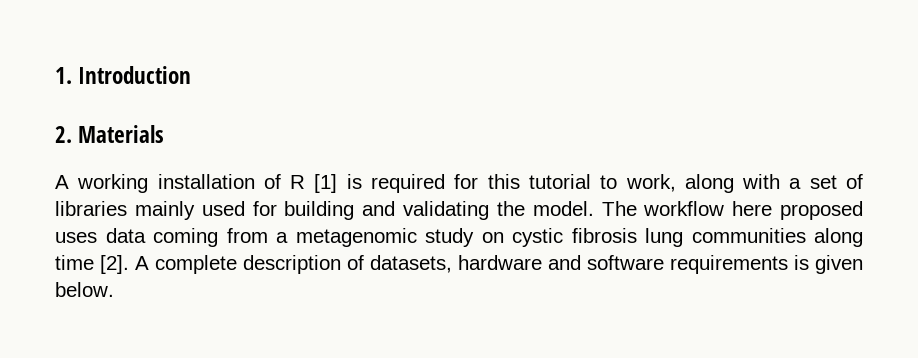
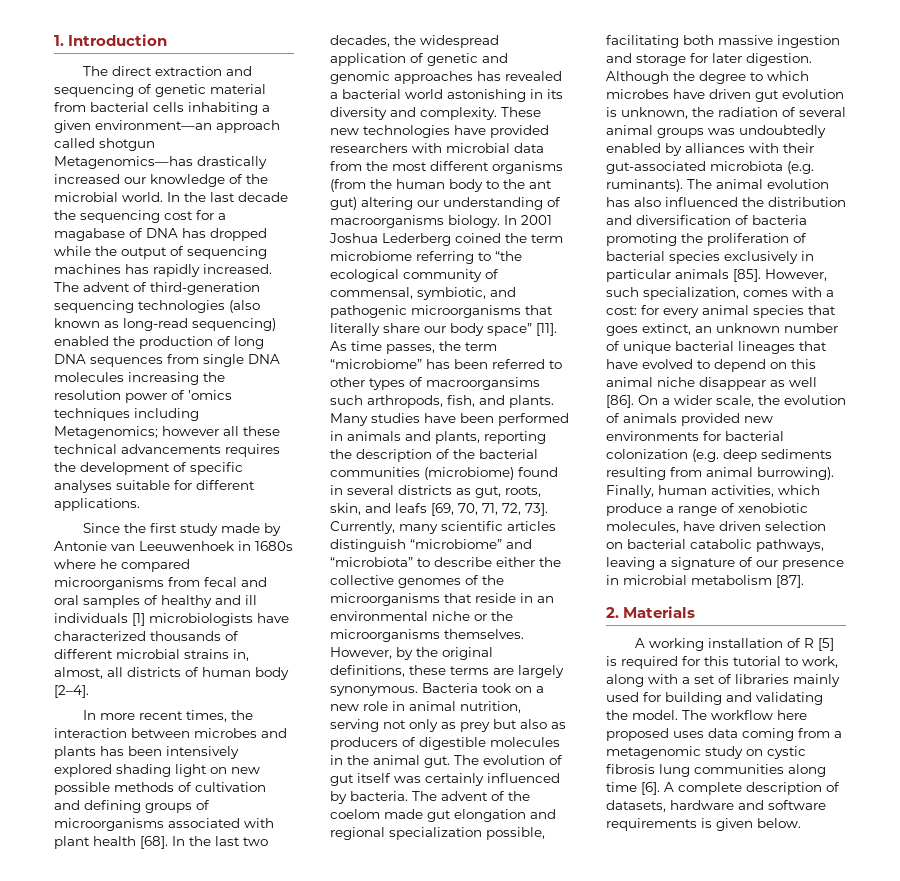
+ The direct extraction and sequencing of genetic material from bacterial cells inhabiting a given environment—an approach called shotgun Metagenomics—has drastically increased our knowledge of the microbial world. In the last decade the sequencing cost for a magabase of DNA has dropped while the output of sequencing machines has rapidly increased. The advent of third-generation sequencing technologies (also known as long-read sequencing) enabled the production of long DNA sequences from single DNA molecules increasing the resolution power of ’omics techniques including Metagenomics; however all these technical advancements requires the development of specific analyses suitable for different applications.
+ Since the first study made by Antonie van Leeuwenhoek in 1680s where he compared microorganisms from fecal and oral samples of healthy and ill individuals [1] microbiologists have characterized thousands of different microbial strains in, almost, all districts of human body [2–4].
+ In more recent times, the interaction between microbes and plants has been intensively explored shading light on new possible methods of cultivation and defining groups of microorganisms associated with plant health [68]. In the last two decades, the widespread application of genetic and genomic approaches has revealed a bacterial world astonishing in its diversity and complexity. These new technologies have provided researchers with microbial data from the most different organisms (from the human body to the ant gut) altering our understanding of macroorganisms biology. In 2001 Joshua Lederberg coined the term microbiome referring to “the ecological community of commensal, symbiotic, and pathogenic microorganisms that literally share our body space” [11]. As time passes, the term “microbiome” has been referred to other types of macroorgansims such arthropods, fish, and plants. Many studies have been performed in animals and plants, reporting the description of the bacterial communities (microbiome) found in several districts as gut, roots, skin, and leafs [69, 70, 71, 72, 73]. Currently, many scientific articles distinguish “microbiome” and “microbiota” to describe either the collective genomes of the microorganisms that reside in an environmental niche or the microorganisms themselves. However, by the original definitions, these terms are largely synonymous. Bacteria took on a new role in animal nutrition, serving not only as prey but also as producers of digestible molecules in the animal gut. The evolution of gut itself was certainly influenced by bacteria. The advent of the coelom made gut elongation and regional specialization possible, facilitating both massive ingestion and storage for later digestion. Although the degree to which microbes have driven gut evolution is unknown, the radiation of several animal groups was undoubtedly enabled by alliances with their gut-associated microbiota (e.g. ruminants). The animal evolution has also influenced the distribution and diversification of bacteria promoting the proliferation of bacterial species exclusively in particular animals [85]. However, such specialization, comes with a cost: for every animal species that goes extinct, an unknown number of unique bacterial lineages that have evolved to depend on this animal niche disappear as well [86]. On a wider scale, the evolution of animals provided new environments for bacterial colonization (e.g. deep sediments resulting from animal burrowing). Finally, human activities, which produce a range of xenobiotic molecules, have driven selection on bacterial catabolic pathways, leaving a signature of our presence in microbial metabolism [87].
- A working installation of R [1] is required for this tutorial to work, along with a set of libraries mainly used for building and validating the model.
+ A working installation of R [5] is required for this tutorial to work, along with a set of libraries mainly used for building and validating the model.
- The workflow here proposed uses data coming from a metagenomic study on cystic fibrosis lung communities along time [2].
+ The workflow here proposed uses data coming from a metagenomic study on cystic fibrosis lung communities along time [6].

